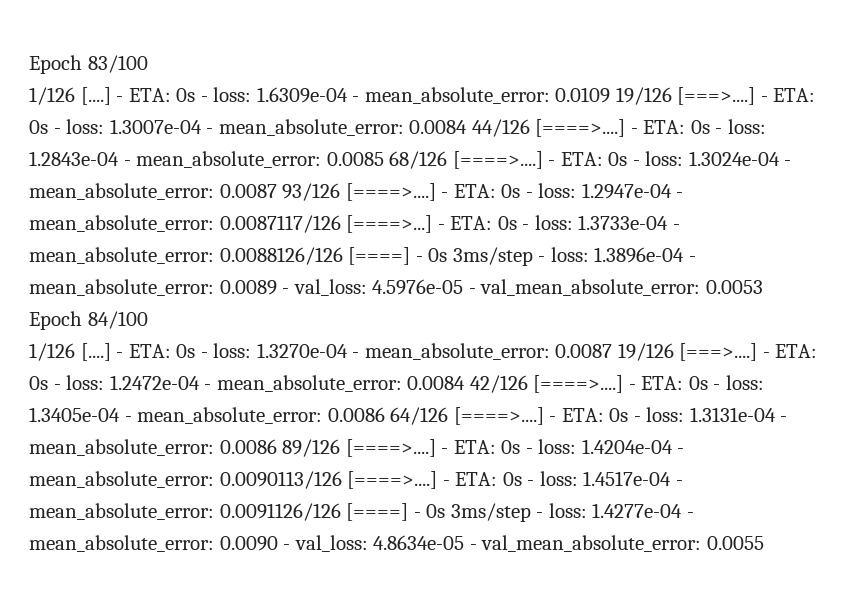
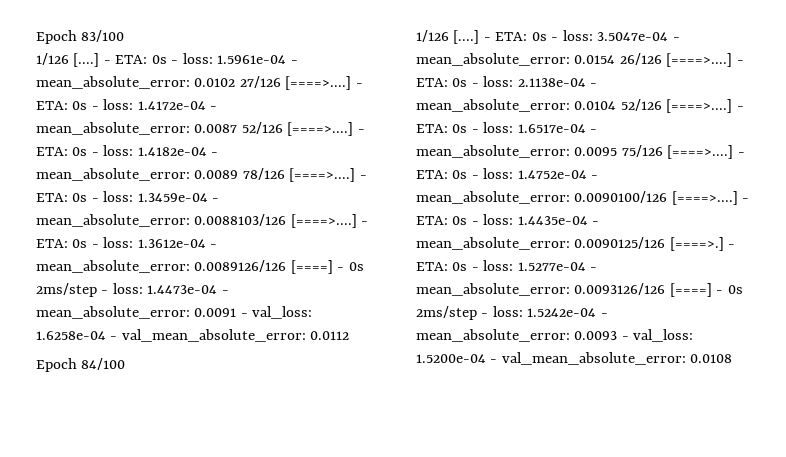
- - ETA: 0s - loss: 1.6309e-04 - mean_absolute_error: 0.0109 19/126 [===>....] - ETA: 0s - loss: 1.3007e-04 - mean_absolute_error: 0.0084 44/126 [====>....] - ETA: 0s - loss: 1.2843e-04 - mean_absolute_error: 0.0085 68/126 [====>....] - ETA: 0s - loss: 1.3024e-04 - mean_absolute_error: 0.0087 93/126 [====>....] - ETA: 0s - loss: 1.2947e-04 - mean_absolute_error: 0.0087117/126 [====>...] - ETA: 0s - loss: 1.3733e-04 - mean_absolute_error: 0.0088126/126 [====] - 0s 3ms/step - loss: 1.3896e-04 - mean_absolute_error: 0.0089 - val_loss: 4.5976e-05 - val_mean_absolute_error: 0.0053
+ - ETA: 0s - loss: 1.5961e-04 - mean_absolute_error: 0.0102 27/126 [====>....] - ETA: 0s - loss: 1.4172e-04 - mean_absolute_error: 0.0087 52/126 [====>....] - ETA: 0s - loss: 1.4182e-04 - mean_absolute_error: 0.0089 78/126 [====>....] - ETA: 0s - loss: 1.3459e-04 - mean_absolute_error: 0.0088103/126 [====>....] - ETA: 0s - loss: 1.3612e-04 - mean_absolute_error: 0.0089126/126 [====] - 0s 2ms/step - loss: 1.4473e-04 - mean_absolute_error: 0.0091 - val_loss: 1.6258e-04 - val_mean_absolute_error: 0.0112
- - ETA: 0s - loss: 1.3270e-04 - mean_absolute_error: 0.0087 19/126 [===>....] - ETA: 0s - loss: 1.2472e-04 - mean_absolute_error: 0.0084 42/126 [====>....] - ETA: 0s - loss: 1.3405e-04 - mean_absolute_error: 0.0086 64/126 [====>....] - ETA: 0s - loss: 1.3131e-04 - mean_absolute_error: 0.0086 89/126 [====>....] - ETA: 0s - loss: 1.4204e-04 - mean_absolute_error: 0.0090113/126 [====>....] - ETA: 0s - loss: 1.4517e-04 - mean_absolute_error: 0.0091126/126 [====] - 0s 3ms/step - loss: 1.4277e-04 - mean_absolute_error: 0.0090 - val_loss: 4.8634e-05 - val_mean_absolute_error: 0.0055
+ - ETA: 0s - loss: 3.5047e-04 - mean_absolute_error: 0.0154 26/126 [====>....] - ETA: 0s - loss: 2.1138e-04 - mean_absolute_error: 0.0104 52/126 [====>....] - ETA: 0s - loss: 1.6517e-04 - mean_absolute_error: 0.0095 75/126 [====>....] - ETA: 0s - loss: 1.4752e-04 - mean_absolute_error: 0.0090100/126 [====>....] - ETA: 0s - loss: 1.4435e-04 - mean_absolute_error: 0.0090125/126 [====>.] - ETA: 0s - loss: 1.5277e-04 - mean_absolute_error: 0.0093126/126 [====] - 0s 2ms/step - loss: 1.5242e-04 - mean_absolute_error: 0.0093 - val_loss: 1.5200e-04 - val_mean_absolute_error: 0.0108

